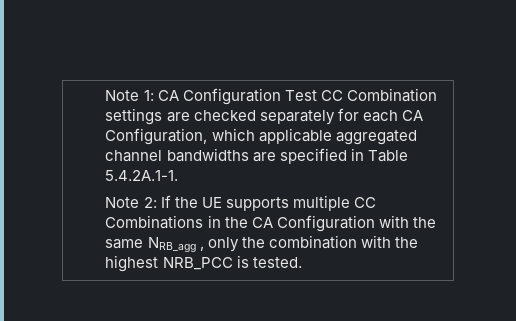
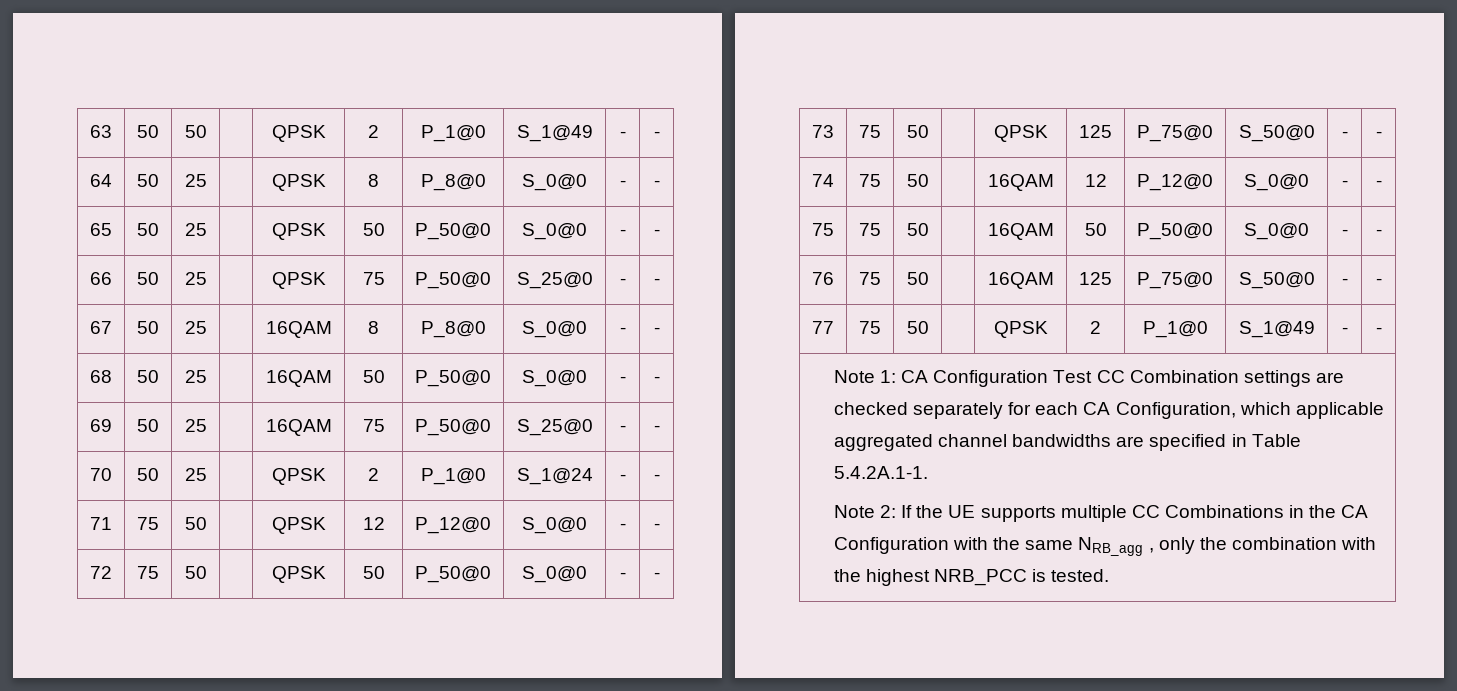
+ 63 | 50 | 50 | | QPSK | 2 | P_1@0 | S_1@49 | - | -
+ 64 | 50 | 25 | | QPSK | 8 | P_8@0 | S_0@0 | - | -
+ 65 | 50 | 25 | | QPSK | 50 | P_50@0 | S_0@0 | - | -
+ 66 | 50 | 25 | | QPSK | 75 | P_50@0 | S_25@0 | - | -
+ 67 | 50 | 25 | | 16QAM | 8 | P_8@0 | S_0@0 | - | -
+ 68 | 50 | 25 | | 16QAM | 50 | P_50@0 | S_0@0 | - | -
+ 69 | 50 | 25 | | 16QAM | 75 | P_50@0 | S_25@0 | - | -
+ 70 | 50 | 25 | | QPSK | 2 | P_1@0 | S_1@24 | - | -
+ 71 | 75 | 50 | | QPSK | 12 | P_12@0 | S_0@0 | - | -
+ 72 | 75 | 50 | | QPSK | 50 | P_50@0 | S_0@0 | - | -
+ 73 | 75 | 50 | | QPSK | 125 | P_75@0 | S_50@0 | - | -
+ 74 | 75 | 50 | | 16QAM | 12 | P_12@0 | S_0@0 | - | -
+ 75 | 75 | 50 | | 16QAM | 50 | P_50@0 | S_0@0 | - | -
+ 76 | 75 | 50 | | 16QAM | 125 | P_75@0 | S_50@0 | - | -
+ 77 | 75 | 50 | | QPSK | 2 | P_1@0 | S_1@49 | - | -

